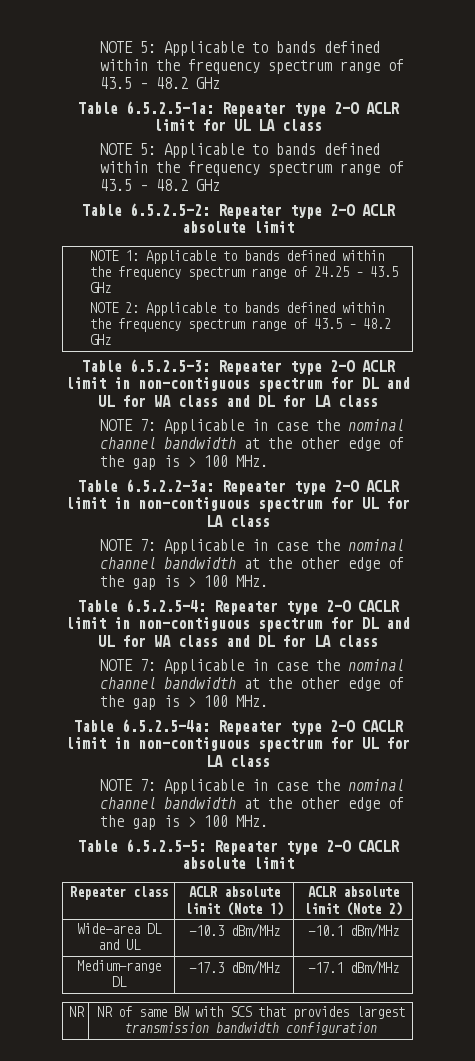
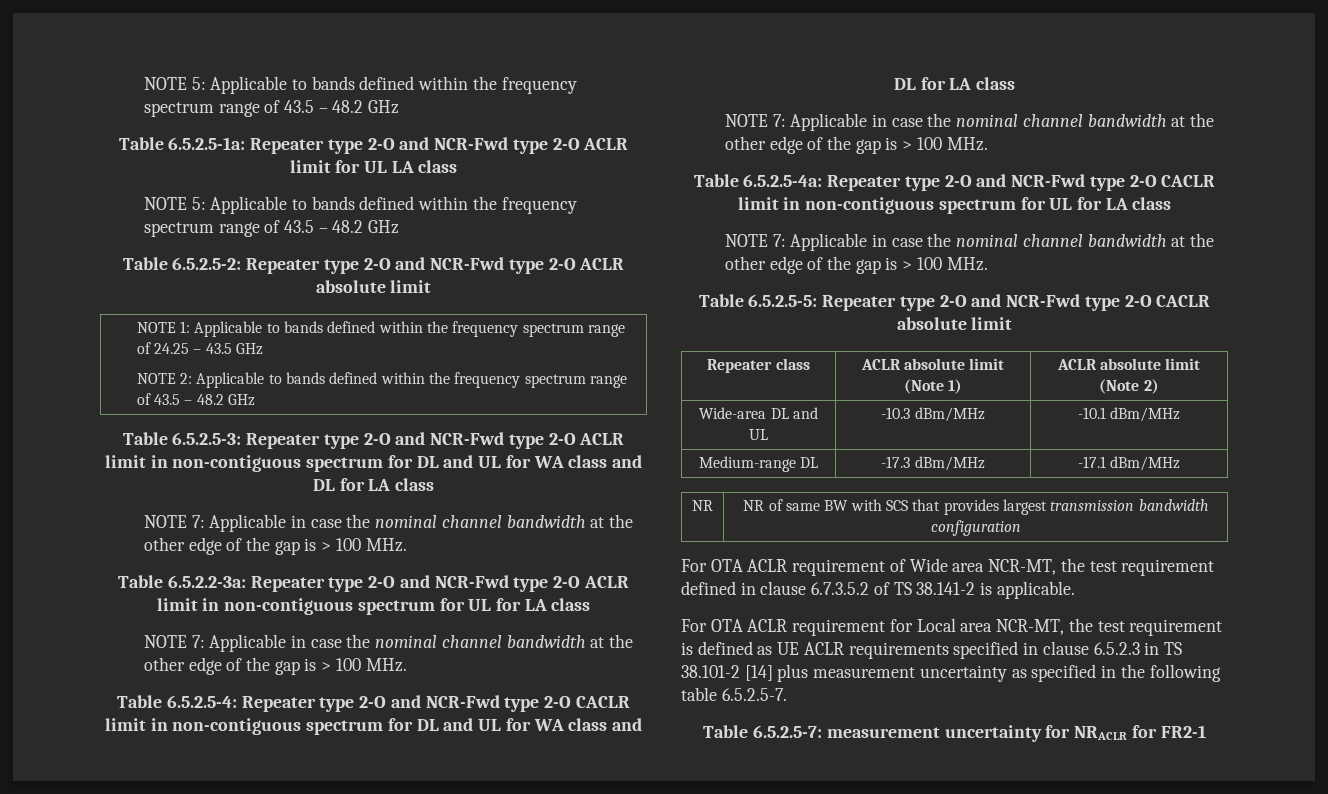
- Table 6.5.2.5-1a: Repeater type 2-O ACLR limit for UL LA class
+ Table 6.5.2.5-1a: Repeater type 2-O and NCR-Fwd type 2-O ACLR limit for UL LA class
- Table 6.5.2.5-2: Repeater type 2-O ACLR absolute limit
+ Table 6.5.2.5-2: Repeater type 2-O and NCR-Fwd type 2-O ACLR absolute limit
- Table 6.5.2.5-3: Repeater type 2-O ACLR limit in non-contiguous spectrum for DL and UL for WA class and DL for LA class
+ Table 6.5.2.5-3: Repeater type 2-O and NCR-Fwd type 2-O ACLR limit in non-contiguous spectrum for DL and UL for WA class and DL for LA class
- Table 6.5.2.2-3a: Repeater type 2-O ACLR limit in non-contiguous spectrum for UL for LA class
+ Table 6.5.2.2-3a: Repeater type 2-O and NCR-Fwd type 2-O ACLR limit in non-contiguous spectrum for UL for LA class
- Table 6.5.2.5-4: Repeater type 2-O CACLR limit in non-contiguous spectrum for DL and UL for WA class and DL for LA class
+ Table 6.5.2.5-4: Repeater type 2-O and NCR-Fwd type 2-O CACLR limit in non-contiguous spectrum for DL and UL for WA class and DL for LA class
- Table 6.5.2.5-4a: Repeater type 2-O CACLR limit in non-contiguous spectrum for UL for LA class
+ Table 6.5.2.5-4a: Repeater type 2-O and NCR-Fwd type 2-O CACLR limit in non-contiguous spectrum for UL for LA class
- Table 6.5.2.5-5: Repeater type 2-O CACLR absolute limit
+ Table 6.5.2.5-5: Repeater type 2-O and NCR-Fwd type 2-O CACLR absolute limit
+ For OTA ACLR requirement of Wide area NCR-MT, the test requirement defined in clause 6.7.3.5.2 of TS 38.141-2 is applicable.
+ For OTA ACLR requirement for Local area NCR-MT, the test requirement is defined as UE ACLR requirements specified in clause 6.5.2.3 in TS 38.101-2 [14] plus measurement uncertainty as specified in the following table 6.5.2.5-7.
+ Table 6.5.2.5-7: measurement uncertainty for NRACLR for FR2-1

